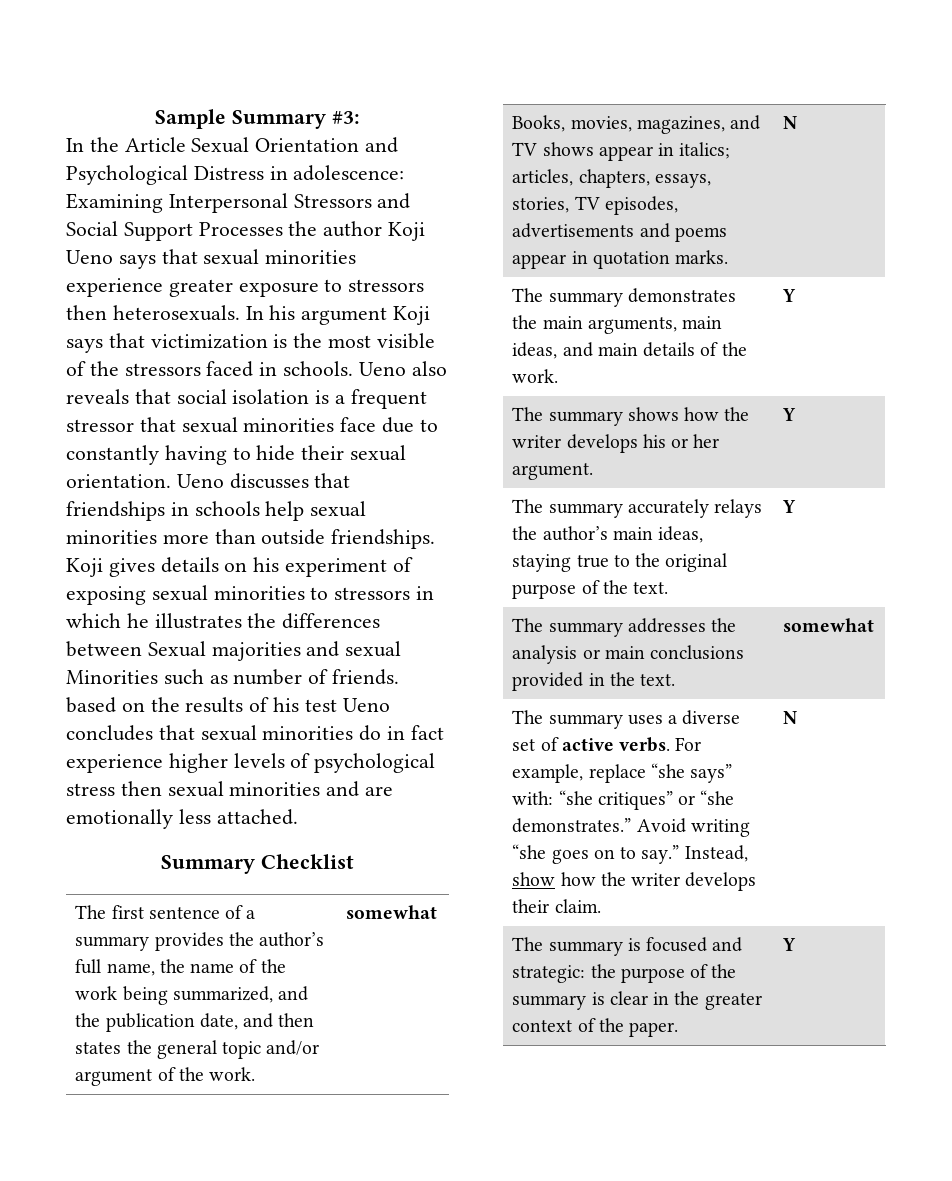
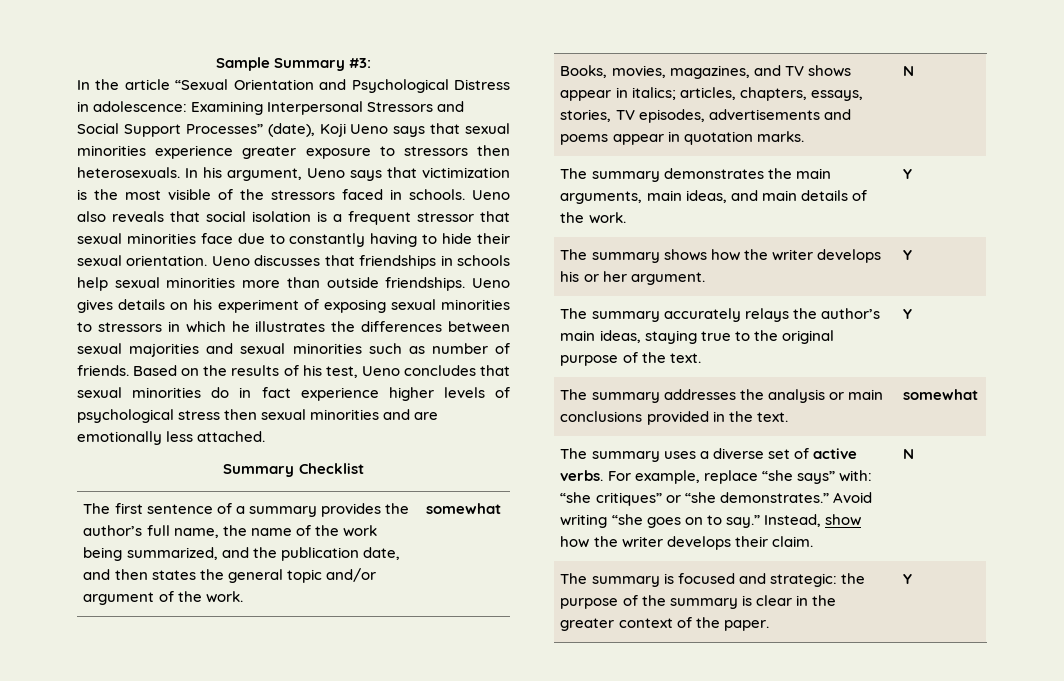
- In the Article Sexual Orientation and Psychological Distress in adolescence: Examining Interpersonal Stressors and Social Support Processes the author Koji Ueno says that sexual minorities experience greater exposure to stressors then heterosexuals.
+ In the article “Sexual Orientation and Psychological Distress in adolescence: Examining Interpersonal Stressors and Social Support Processes” (date), Koji Ueno says that sexual minorities experience greater exposure to stressors then heterosexuals.
- In his argument Koji says that victimization is the most visible of the stressors faced in schools.
+ In his argument, Ueno says that victimization is the most visible of the stressors faced in schools.
- Koji gives details on his experiment of exposing sexual minorities to stressors in which he illustrates the differences between Sexual majorities and sexual Minorities such as number of friends. based on the results of his test Ueno concludes that sexual minorities do in fact experience higher levels of psychological stress then sexual minorities and are emotionally less attached.
+ Ueno gives details on his experiment of exposing sexual minorities to stressors in which he illustrates the differences between sexual majorities and sexual minorities such as number of friends. Based on the results of his test, Ueno concludes that sexual minorities do in fact experience higher levels of psychological stress then sexual minorities and are emotionally less attached.

